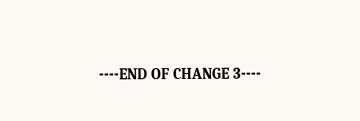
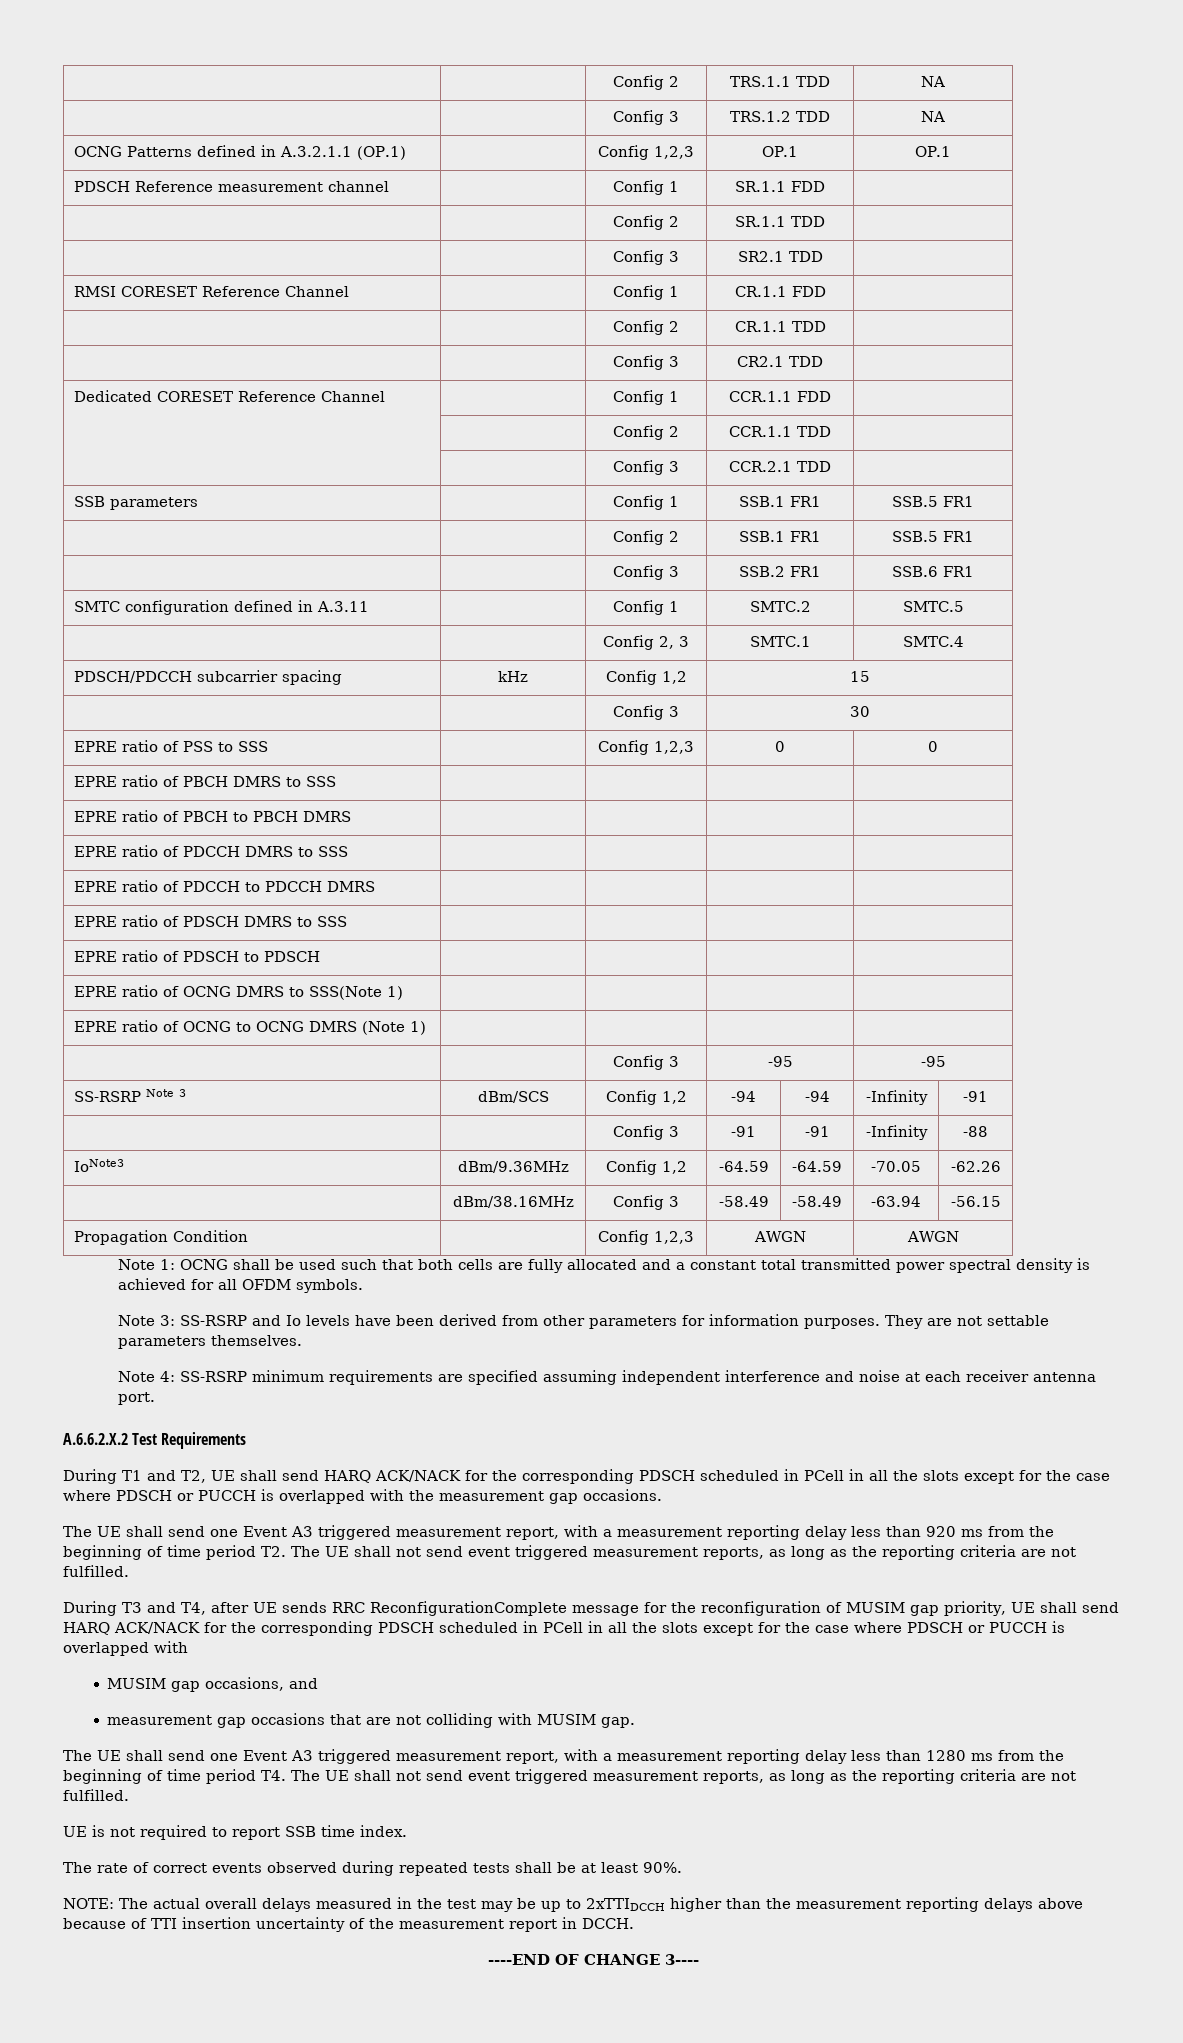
+ | | Config 2 | TRS.1.1 TDD | NA
+ | | Config 3 | TRS.1.2 TDD | NA
+ OCNG Patterns defined in A.3.2.1.1 (OP.1) | | Config 1,2,3 | OP.1 | OP.1
+ PDSCH Reference measurement channel | | Config 1 | SR.1.1 FDD |
+ | | Config 2 | SR.1.1 TDD |
+ | | Config 3 | SR2.1 TDD |
+ RMSI CORESET Reference Channel | | Config 1 | CR.1.1 FDD |
+ | | Config 2 | CR.1.1 TDD |
+ | | Config 3 | CR2.1 TDD |
+ Dedicated CORESET Reference Channel | | Config 1 | CCR.1.1 FDD |
+ | | Config 2 | CCR.1.1 TDD |
+ | | Config 3 | CCR.2.1 TDD |
+ SSB parameters | | Config 1 | SSB.1 FR1 | SSB.5 FR1
+ | | Config 2 | SSB.1 FR1 | SSB.5 FR1
+ | | Config 3 | SSB.2 FR1 | SSB.6 FR1
+ SMTC configuration defined in A.3.11 | | Config 1 | SMTC.2 | SMTC.5
+ | | Config 2, 3 | SMTC.1 | SMTC.4
+ PDSCH/PDCCH subcarrier spacing | kHz | Config 1,2 | 15
+ | | Config 3 | 30
+ EPRE ratio of PSS to SSS | | Config 1,2,3 | 0 | 0
+ EPRE ratio of PBCH DMRS to SSS | | | |
+ EPRE ratio of PBCH to PBCH DMRS | | | |
+ EPRE ratio of PDCCH DMRS to SSS | | | |
+ EPRE ratio of PDCCH to PDCCH DMRS | | | |
+ EPRE ratio of PDSCH DMRS to SSS | | | |
+ EPRE ratio of PDSCH to PDSCH | | | |
+ EPRE ratio of OCNG DMRS to SSS(Note 1) | | | |
+ EPRE ratio of OCNG to OCNG DMRS (Note 1) | | | |
+ | | Config 3 | -95 | -95
+ SS-RSRP Note 3 | dBm/SCS | Config 1,2 | -94 | -94 | -Infinity | -91
+ | | Config 3 | -91 | -91 | -Infinity | -88
+ IoNote3 | dBm/9.36MHz | Config 1,2 | -64.59 | -64.59 | -70.05 | -62.26
+ | dBm/38.16MHz | Config 3 | -58.49 | -58.49 | -63.94 | -56.15
+ Propagation Condition | | Config 1,2,3 | AWGN | AWGN
+ Note 1: OCNG shall be used such that both cells are fully allocated and a constant total transmitted power spectral density is achieved for all OFDM symbols.
+ Note 3: SS-RSRP and Io levels have been derived from other parameters for information purposes. They are not settable parameters themselves.
+ Note 4: SS-RSRP minimum requirements are specified assuming independent interference and noise at each receiver antenna port.
+ A.6.6.2.X.2 Test Requirements
+ During T1 and T2, UE shall send HARQ ACK/NACK for the corresponding PDSCH scheduled in PCell in all the slots except for the case where PDSCH or PUCCH is overlapped with the measurement gap occasions.
+ The UE shall send one Event A3 triggered measurement report, with a measurement reporting delay less than 920 ms from the beginning of time period T2. The UE shall not send event triggered measurement reports, as long as the reporting criteria are not fulfilled.
+ During T3 and T4, after UE sends RRC ReconfigurationComplete message for the reconfiguration of MUSIM gap priority, UE shall send HARQ ACK/NACK for the corresponding PDSCH scheduled in PCell in all the slots except for the case where PDSCH or PUCCH is overlapped with
+ MUSIM gap occasions, and
+ measurement gap occasions that are not colliding with MUSIM gap.
+ The UE shall send one Event A3 triggered measurement report, with a measurement reporting delay less than 1280 ms from the beginning of time period T4. The UE shall not send event triggered measurement reports, as long as the reporting criteria are not fulfilled.
+ UE is not required to report SSB time index.
+ The rate of correct events observed during repeated tests shall be at least 90%.
+ NOTE: The actual overall delays measured in the test may be up to 2xTTIDCCH higher than the measurement reporting delays above because of TTI insertion uncertainty of the measurement report in DCCH.

